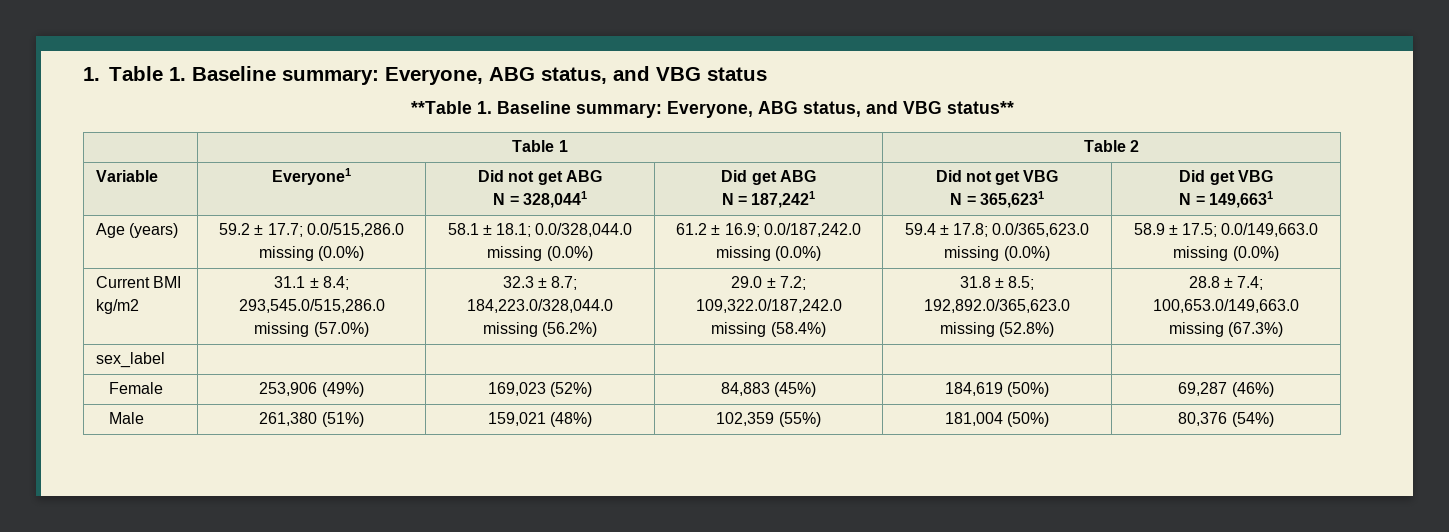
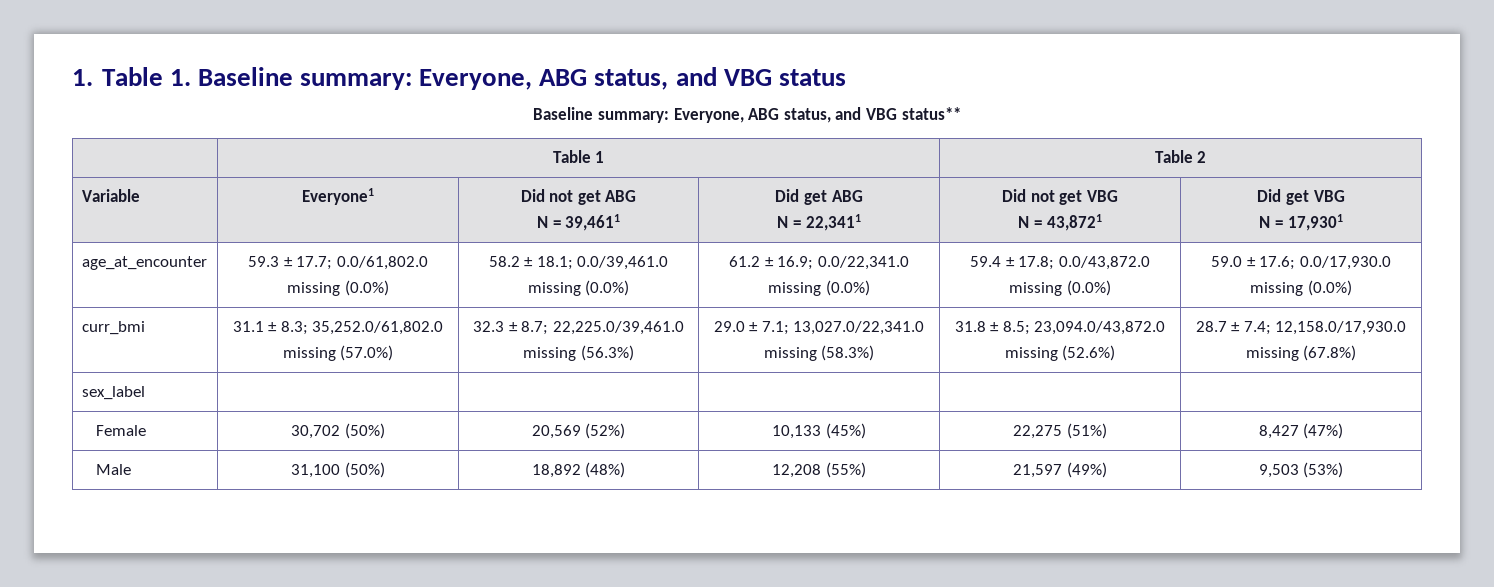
- **Table 1. Baseline summary: Everyone, ABG status, and VBG status**
+ Baseline summary: Everyone, ABG status, and VBG status**
  Variable | Everyone1 | Did not get ABG
- N = 328,0441 | Did get ABG
- N = 187,2421 | Did not get VBG
- N = 365,6231 | Did get VBG
- N = 149,6631
- Age (years) | 59.2 ± 17.7; 0.0/515,286.0 missing (0.0%) | 58.1 ± 18.1; 0.0/328,044.0 missing (0.0%) | 61.2 ± 16.9; 0.0/187,242.0 missing (0.0%) | 59.4 ± 17.8; 0.0/365,623.0 missing (0.0%) | 58.9 ± 17.5; 0.0/149,663.0 missing (0.0%)
+ N = 39,4611 | Did get ABG
+ N = 22,3411 | Did not get VBG
+ N = 43,8721 | Did get VBG
+ N = 17,9301
+ age_at_encounter | 59.3 ± 17.7; 0.0/61,802.0 missing (0.0%) | 58.2 ± 18.1; 0.0/39,461.0 missing (0.0%) | 61.2 ± 16.9; 0.0/22,341.0 missing (0.0%) | 59.4 ± 17.8; 0.0/43,872.0 missing (0.0%) | 59.0 ± 17.6; 0.0/17,930.0 missing (0.0%)
- Current BMI kg/m2 | 31.1 ± 8.4; 293,545.0/515,286.0 missing (57.0%) | 32.3 ± 8.7; 184,223.0/328,044.0 missing (56.2%) | 29.0 ± 7.2; 109,322.0/187,242.0 missing (58.4%) | 31.8 ± 8.5; 192,892.0/365,623.0 missing (52.8%) | 28.8 ± 7.4; 100,653.0/149,663.0 missing (67.3%)
+ curr_bmi | 31.1 ± 8.3; 35,252.0/61,802.0 missing (57.0%) | 32.3 ± 8.7; 22,225.0/39,461.0 missing (56.3%) | 29.0 ± 7.1; 13,027.0/22,341.0 missing (58.3%) | 31.8 ± 8.5; 23,094.0/43,872.0 missing (52.6%) | 28.7 ± 7.4; 12,158.0/17,930.0 missing (67.8%)
- Female | 253,906 (49%) | 169,023 (52%) | 84,883 (45%) | 184,619 (50%) | 69,287 (46%)
- Male | 261,380 (51%) | 159,021 (48%) | 102,359 (55%) | 181,004 (50%) | 80,376 (54%)
+ Female | 30,702 (50%) | 20,569 (52%) | 10,133 (45%) | 22,275 (51%) | 8,427 (47%)
+ Male | 31,100 (50%) | 18,892 (48%) | 12,208 (55%) | 21,597 (49%) | 9,503 (53%)

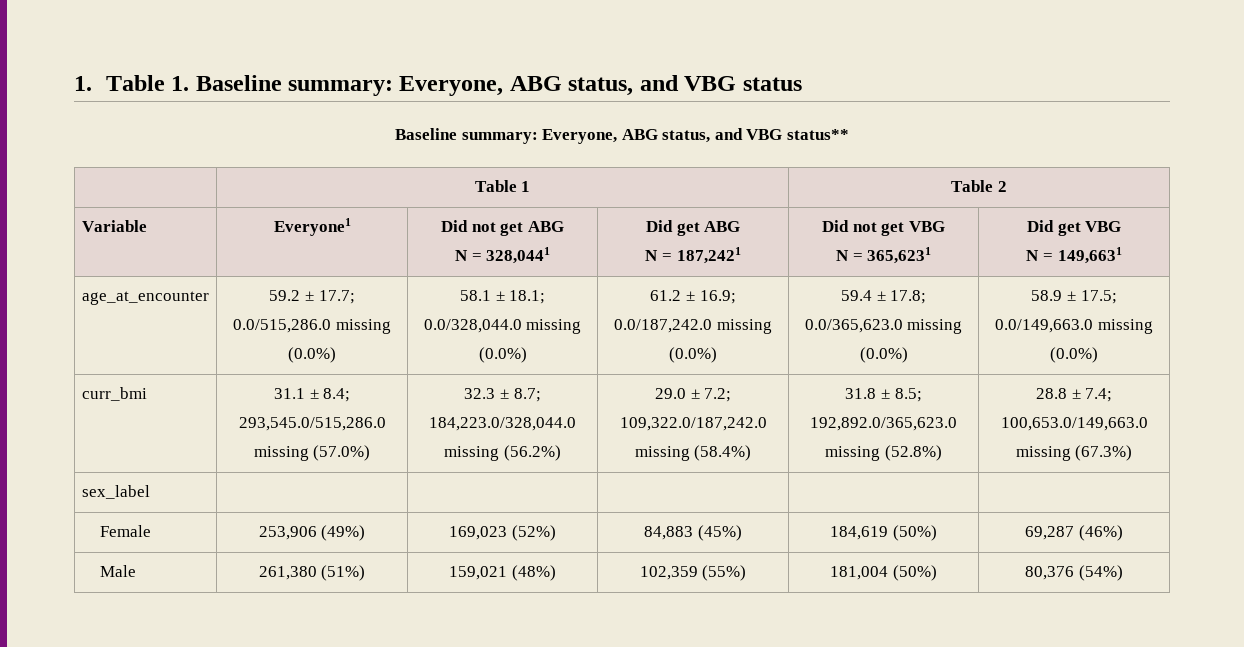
  Variable | Everyone1 | Did not get ABG
- N = 39,4611 | Did get ABG
- N = 22,3411 | Did not get VBG
- N = 43,8721 | Did get VBG
- N = 17,9301
+ N = 328,0441 | Did get ABG
+ N = 187,2421 | Did not get VBG
+ N = 365,6231 | Did get VBG
+ N = 149,6631
- age_at_encounter | 59.3 ± 17.7; 0.0/61,802.0 missing (0.0%) | 58.2 ± 18.1; 0.0/39,461.0 missing (0.0%) | 61.2 ± 16.9; 0.0/22,341.0 missing (0.0%) | 59.4 ± 17.8; 0.0/43,872.0 missing (0.0%) | 59.0 ± 17.6; 0.0/17,930.0 missing (0.0%)
+ age_at_encounter | 59.2 ± 17.7; 0.0/515,286.0 missing (0.0%) | 58.1 ± 18.1; 0.0/328,044.0 missing (0.0%) | 61.2 ± 16.9; 0.0/187,242.0 missing (0.0%) | 59.4 ± 17.8; 0.0/365,623.0 missing (0.0%) | 58.9 ± 17.5; 0.0/149,663.0 missing (0.0%)
- curr_bmi | 31.1 ± 8.3; 35,252.0/61,802.0 missing (57.0%) | 32.3 ± 8.7; 22,225.0/39,461.0 missing (56.3%) | 29.0 ± 7.1; 13,027.0/22,341.0 missing (58.3%) | 31.8 ± 8.5; 23,094.0/43,872.0 missing (52.6%) | 28.7 ± 7.4; 12,158.0/17,930.0 missing (67.8%)
+ curr_bmi | 31.1 ± 8.4; 293,545.0/515,286.0 missing (57.0%) | 32.3 ± 8.7; 184,223.0/328,044.0 missing (56.2%) | 29.0 ± 7.2; 109,322.0/187,242.0 missing (58.4%) | 31.8 ± 8.5; 192,892.0/365,623.0 missing (52.8%) | 28.8 ± 7.4; 100,653.0/149,663.0 missing (67.3%)
  sex_label | | | | |
- Female | 30,702 (50%) | 20,569 (52%) | 10,133 (45%) | 22,275 (51%) | 8,427 (47%)
- Male | 31,100 (50%) | 18,892 (48%) | 12,208 (55%) | 21,597 (49%) | 9,503 (53%)
+ Female | 253,906 (49%) | 169,023 (52%) | 84,883 (45%) | 184,619 (50%) | 69,287 (46%)
+ Male | 261,380 (51%) | 159,021 (48%) | 102,359 (55%) | 181,004 (50%) | 80,376 (54%)

